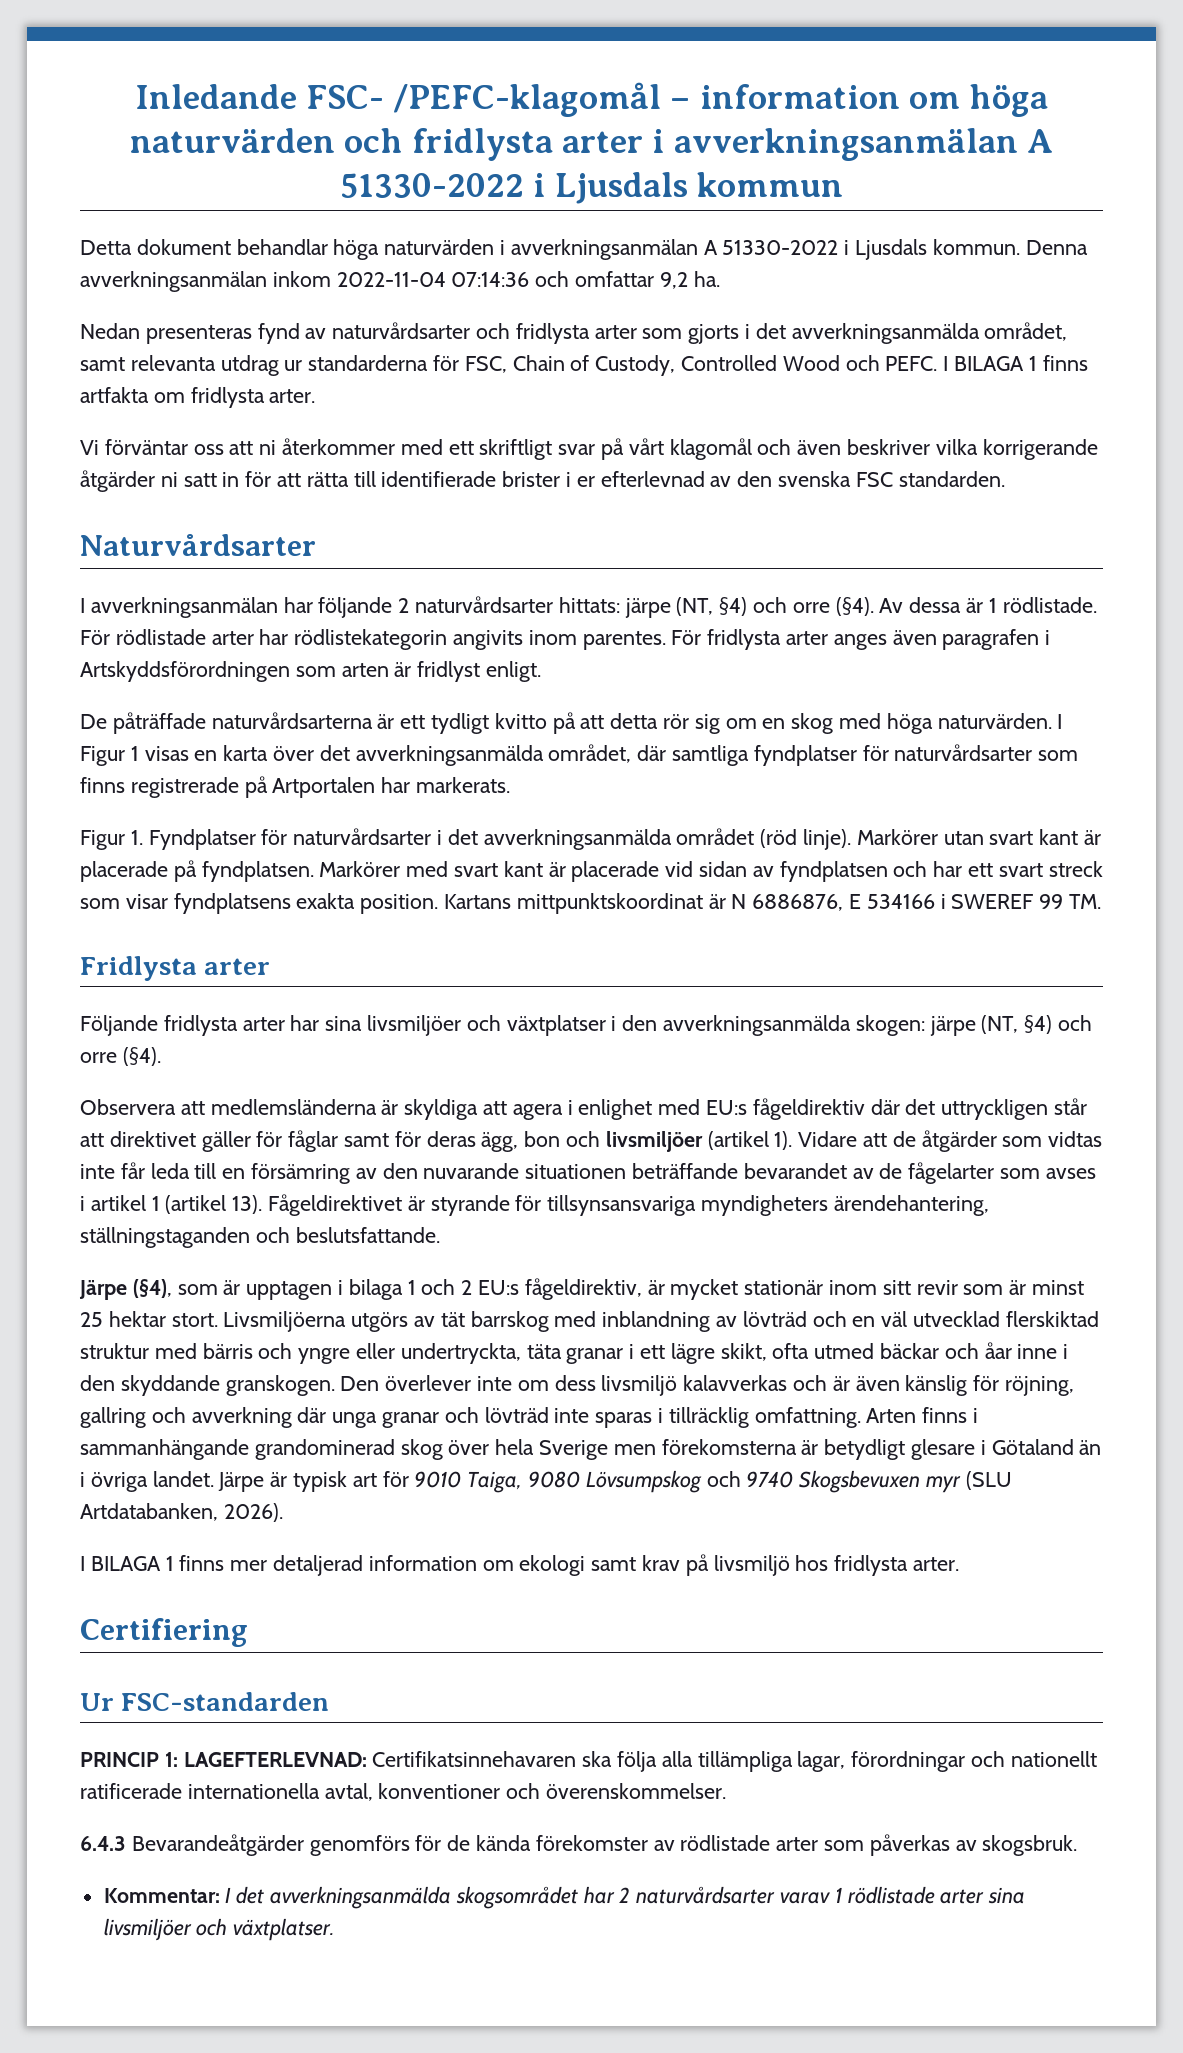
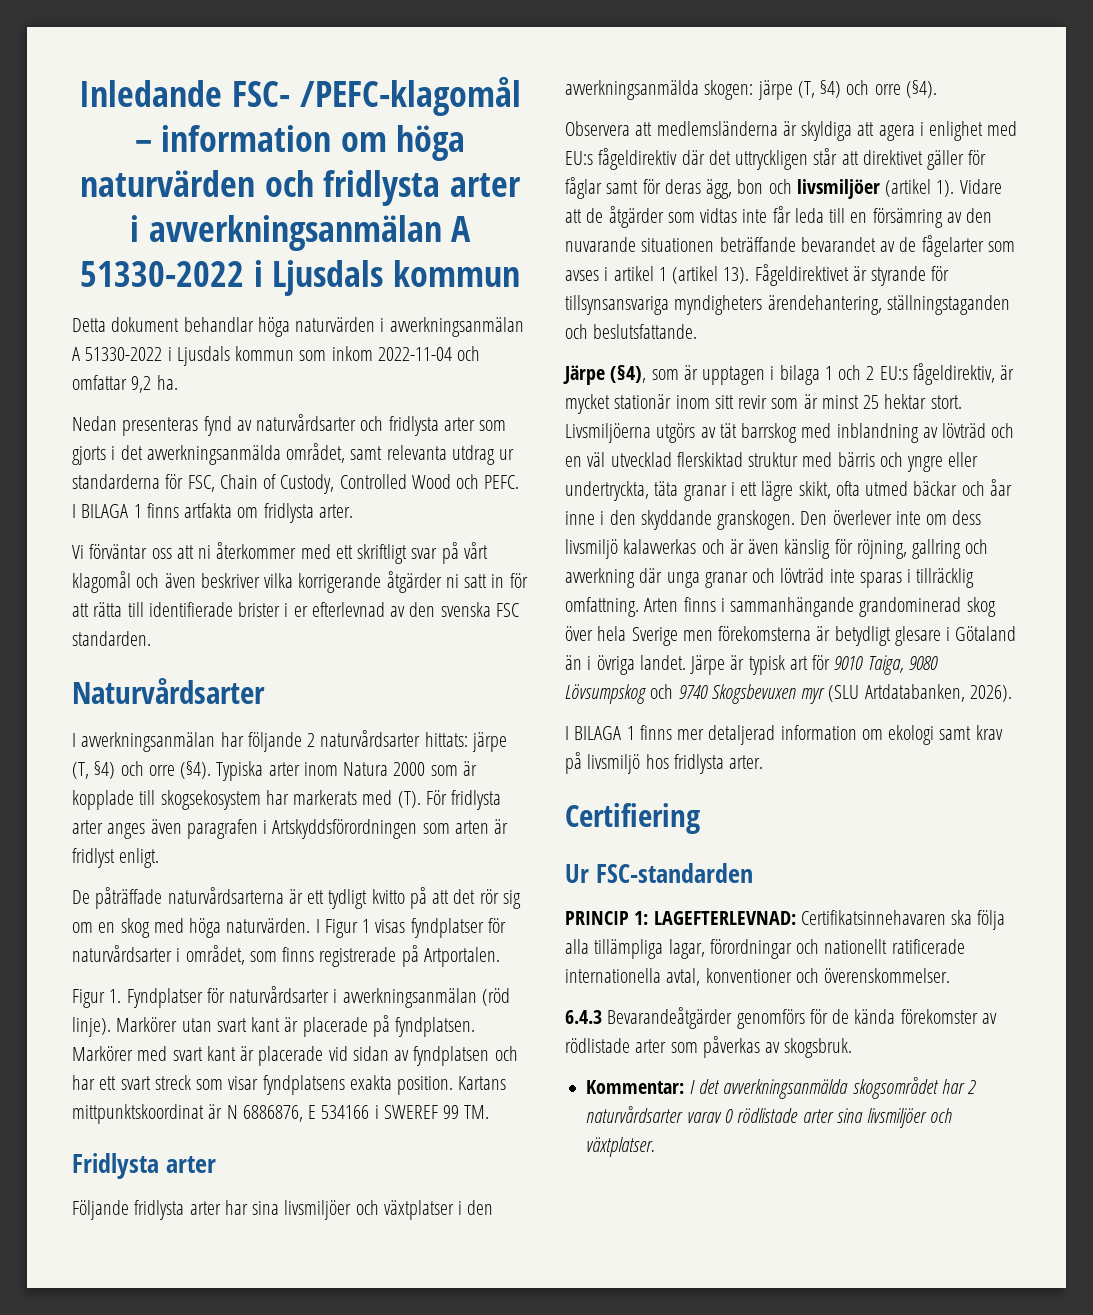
- Detta dokument behandlar höga naturvärden i avverkningsanmälan A 51330-2022 i Ljusdals kommun. Denna avverkningsanmälan inkom 2022-11-04 07:14:36 och omfattar 9,2 ha.
+ Detta dokument behandlar höga naturvärden i avverkningsanmälan A 51330-2022 i Ljusdals kommun som inkom 2022-11-04 och omfattar 9,2 ha.
- I avverkningsanmälan har följande 2 naturvårdsarter hittats: järpe (NT, §4) och orre (§4). Av dessa är 1 rödlistade. För rödlistade arter har rödlistekategorin angivits inom parentes. För fridlysta arter anges även paragrafen i Artskyddsförordningen som arten är fridlyst enligt.
+ I avverkningsanmälan har följande 2 naturvårdsarter hittats: järpe (T, §4) och orre (§4). Typiska arter inom Natura 2000 som är kopplade till skogsekosystem har markerats med (T). För fridlysta arter anges även paragrafen i Artskyddsförordningen som arten är fridlyst enligt.
- De påträffade naturvårdsarterna är ett tydligt kvitto på att detta rör sig om en skog med höga naturvärden.
+ De påträffade naturvårdsarterna är ett tydligt kvitto på att det rör sig om en skog med höga naturvärden.
- I Figur 1 visas en karta över det avverkningsanmälda området, där samtliga fyndplatser för naturvårdsarter som finns registrerade på Artportalen har markerats.
+ I Figur 1 visas fyndplatser för naturvårdsarter i området, som finns registrerade på Artportalen.
- Figur 1. Fyndplatser för naturvårdsarter i det avverkningsanmälda området (röd linje).
+ Figur 1. Fyndplatser för naturvårdsarter i avverkningsanmälan (röd linje).
- Följande fridlysta arter har sina livsmiljöer och växtplatser i den avverkningsanmälda skogen: järpe (NT, §4) och orre (§4).
+ Följande fridlysta arter har sina livsmiljöer och växtplatser i den avverkningsanmälda skogen: järpe (T, §4) och orre (§4).
- Kommentar: I det avverkningsanmälda skogsområdet har 2 naturvårdsarter varav 1 rödlistade arter sina livsmiljöer och växtplatser.
+ Kommentar: I det avverkningsanmälda skogsområdet har 2 naturvårdsarter varav 0 rödlistade arter sina livsmiljöer och växtplatser.

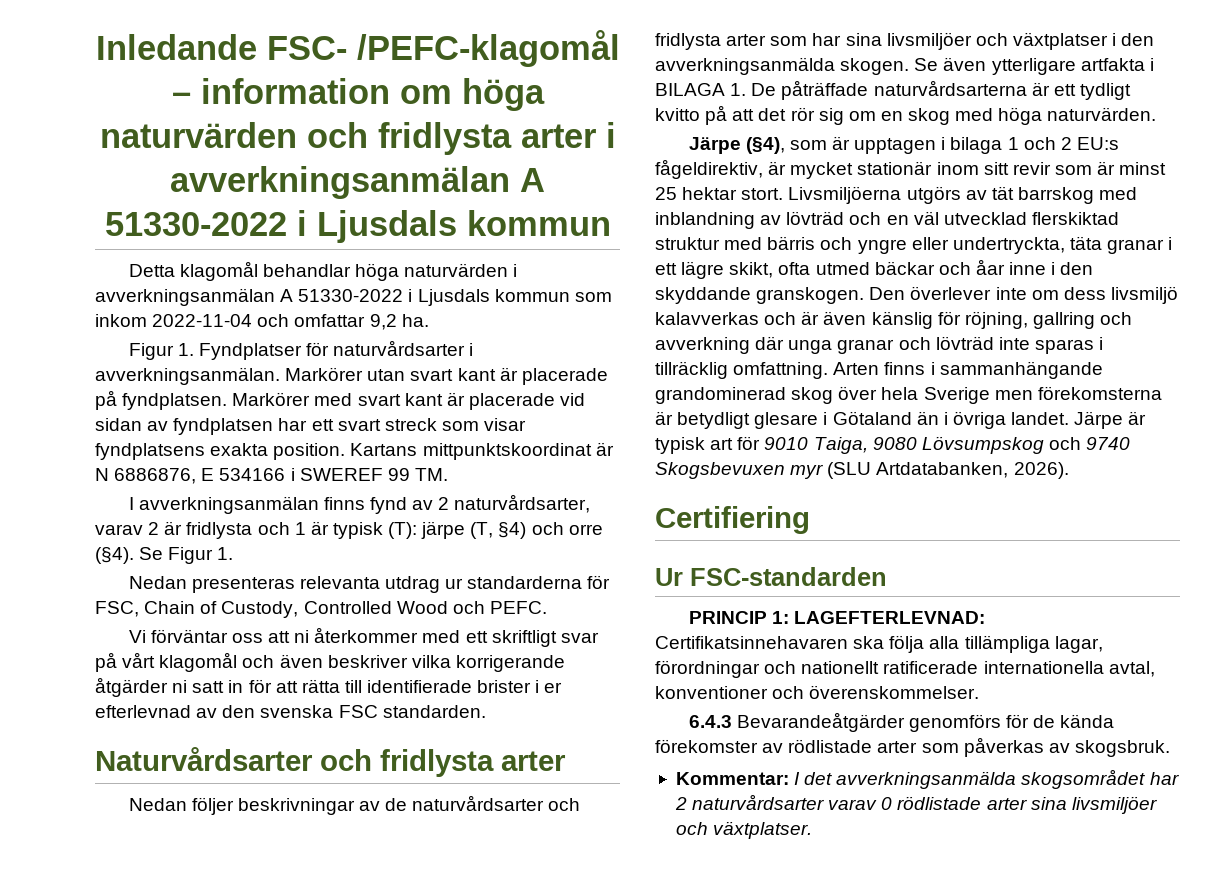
- Detta dokument behandlar höga naturvärden i avverkningsanmälan A 51330-2022 i Ljusdals kommun som inkom 2022-11-04 och omfattar 9,2 ha.
+ Detta klagomål behandlar höga naturvärden i avverkningsanmälan A 51330-2022 i Ljusdals kommun som inkom 2022-11-04 och omfattar 9,2 ha.
- Nedan presenteras fynd av naturvårdsarter och fridlysta arter som gjorts i det avverkningsanmälda området, samt relevanta utdrag ur standarderna för FSC, Chain of Custody, Controlled Wood och PEFC. I BILAGA 1 finns artfakta om fridlysta arter.
+ Figur 1. Fyndplatser för naturvårdsarter i avverkningsanmälan. Markörer utan svart kant är placerade på fyndplatsen. Markörer med svart kant är placerade vid sidan av fyndplatsen har ett svart streck som visar fyndplatsens exakta position. Kartans mittpunktskoordinat är N 6886876, E 534166 i SWEREF 99 TM.
+ I avverkningsanmälan finns fynd av 2 naturvårdsarter, varav 2 är fridlysta och 1 är typisk (T): järpe (T, §4) och orre (§4). Se Figur 1.
+ Nedan presenteras relevanta utdrag ur standarderna för FSC, Chain of Custody, Controlled Wood och PEFC.
- Naturvårdsarter
- I avverkningsanmälan har följande 2 naturvårdsarter hittats: järpe (T, §4) och orre (§4). Typiska arter inom Natura 2000 som är kopplade till skogsekosystem har markerats med (T). För fridlysta arter anges även paragrafen i Artskyddsförordningen som arten är fridlyst enligt.
- De påträffade naturvårdsarterna är ett tydligt kvitto på att det rör sig om en skog med höga naturvärden. I Figur 1 visas fyndplatser för naturvårdsarter i området, som finns registrerade på Artportalen.
- Figur 1. Fyndplatser för naturvårdsarter i avverkningsanmälan (röd linje). Markörer utan svart kant är placerade på fyndplatsen. Markörer med svart kant är placerade vid sidan av fyndplatsen och har ett svart streck som visar fyndplatsens exakta position. Kartans mittpunktskoordinat är N 6886876, E 534166 i SWEREF 99 TM.
- Fridlysta arter
- Följande fridlysta arter har sina livsmiljöer och växtplatser i den avverkningsanmälda skogen: järpe (T, §4) och orre (§4).
- Observera att medlemsländerna är skyldiga att agera i enlighet med EU:s fågeldirektiv där det uttryckligen står att direktivet gäller för fåglar samt för deras ägg, bon och livsmiljöer (artikel 1). Vidare att de åtgärder som vidtas inte får leda till en försämring av den nuvarande situationen beträffande bevarandet av de fågelarter som avses i artikel 1 (artikel 13). Fågeldirektivet är styrande för tillsynsansvariga myndigheters ärendehantering, ställningstaganden och beslutsfattande.
+ Naturvårdsarter och fridlysta arter
+ Nedan följer beskrivningar av de naturvårdsarter och fridlysta arter som har sina livsmiljöer och växtplatser i den avverkningsanmälda skogen. Se även ytterligare artfakta i BILAGA 1. De påträffade naturvårdsarterna är ett tydligt kvitto på att det rör sig om en skog med höga naturvärden.
- I BILAGA 1 finns mer detaljerad information om ekologi samt krav på livsmiljö hos fridlysta arter.

